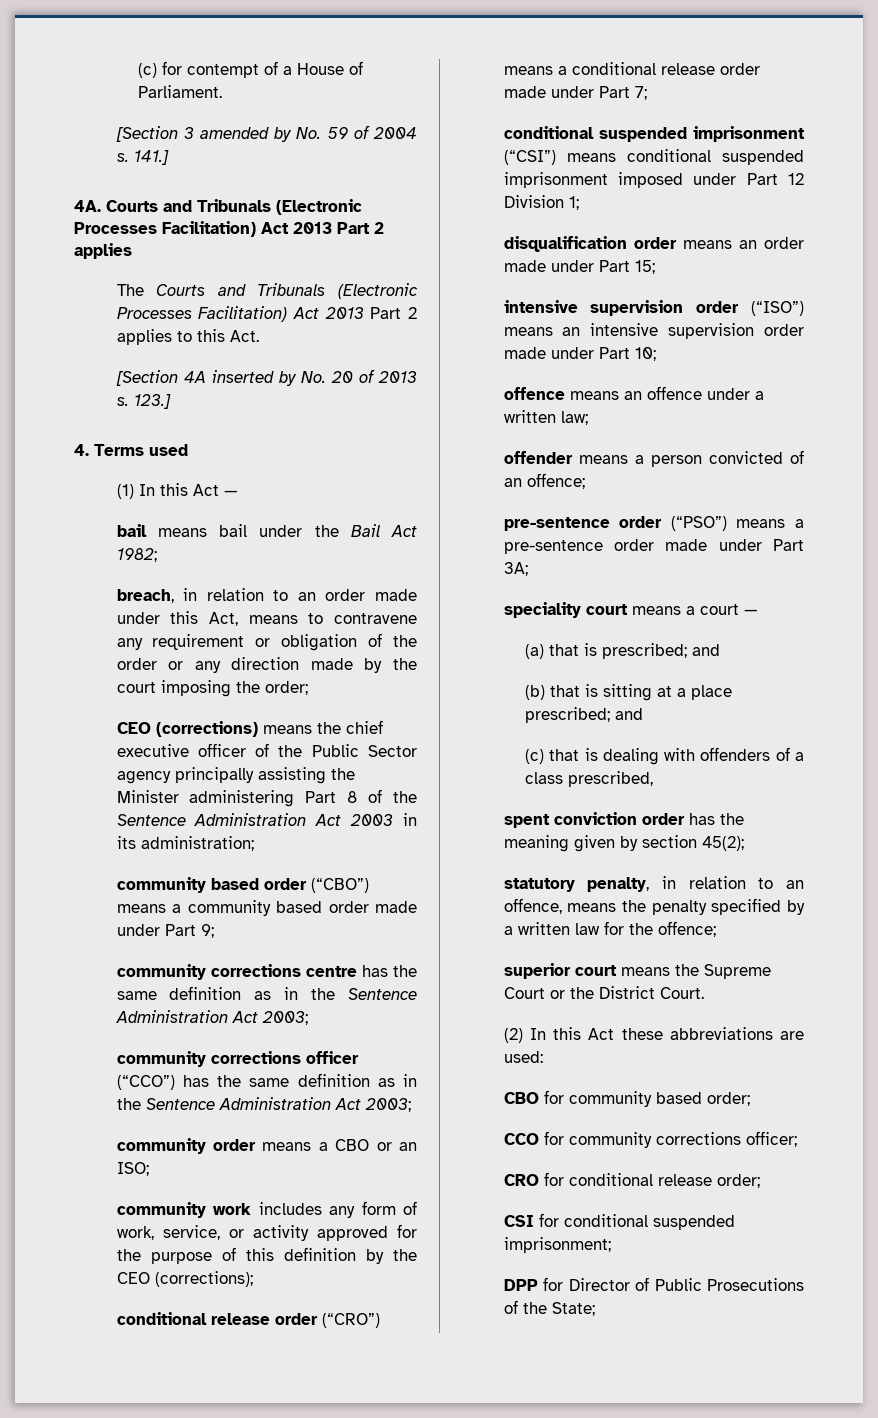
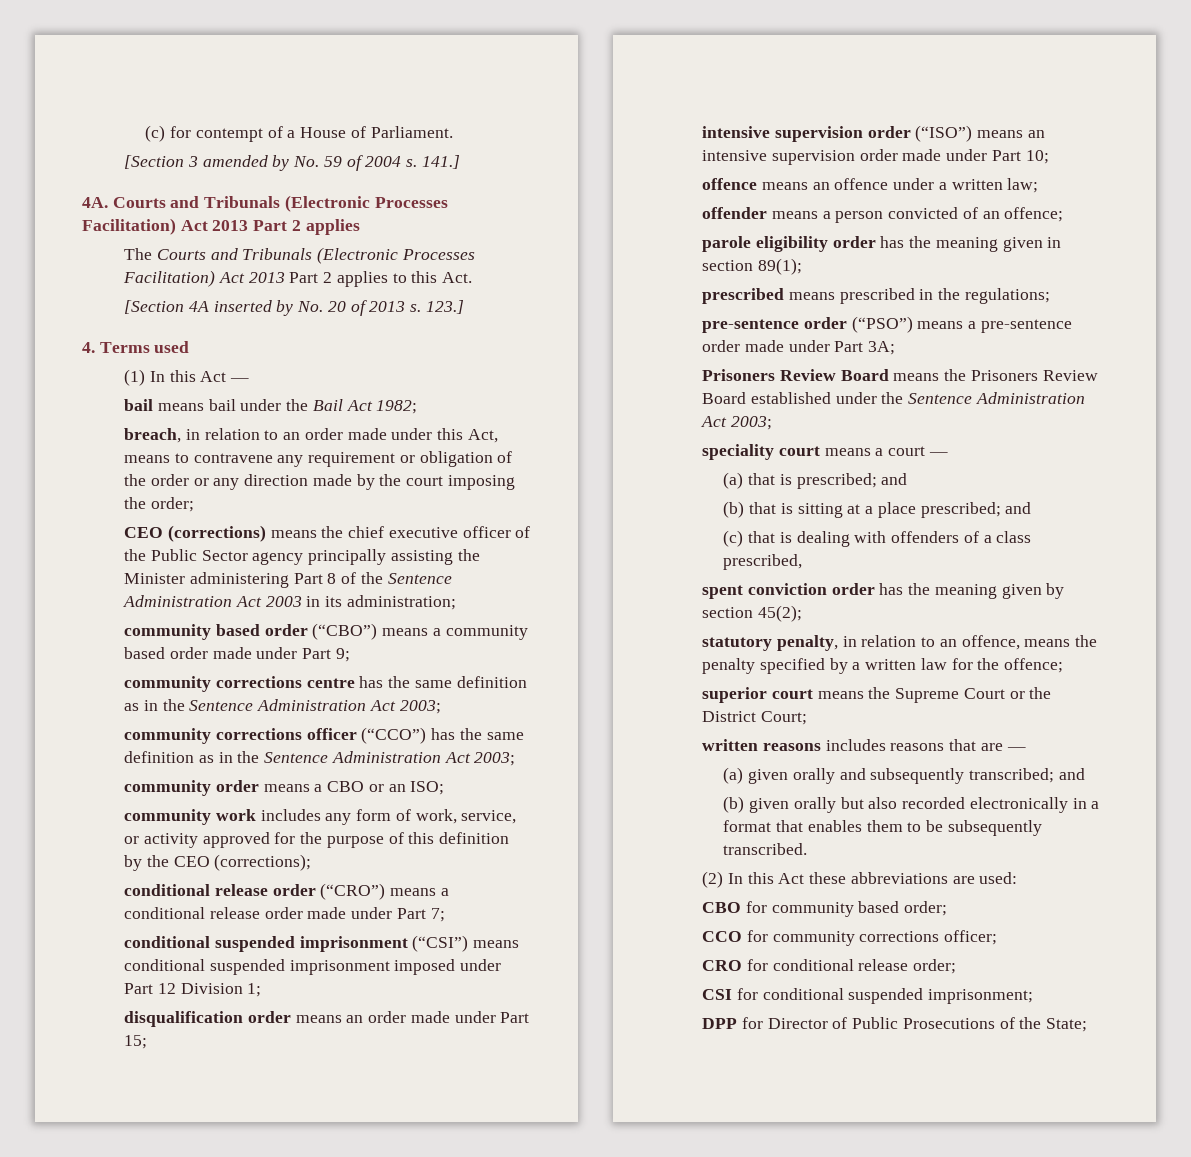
+ parole eligibility order has the meaning given in section 89(1);
+ prescribed means prescribed in the regulations;
+ Prisoners Review Board means the Prisoners Review Board established under the Sentence Administration Act 2003;
- superior court means the Supreme Court or the District Court.
+ superior court means the Supreme Court or the District Court;
+ written reasons includes reasons that are —
+ (a) given orally and subsequently transcribed; and
+ (b) given orally but also recorded electronically in a format that enables them to be subsequently transcribed.

